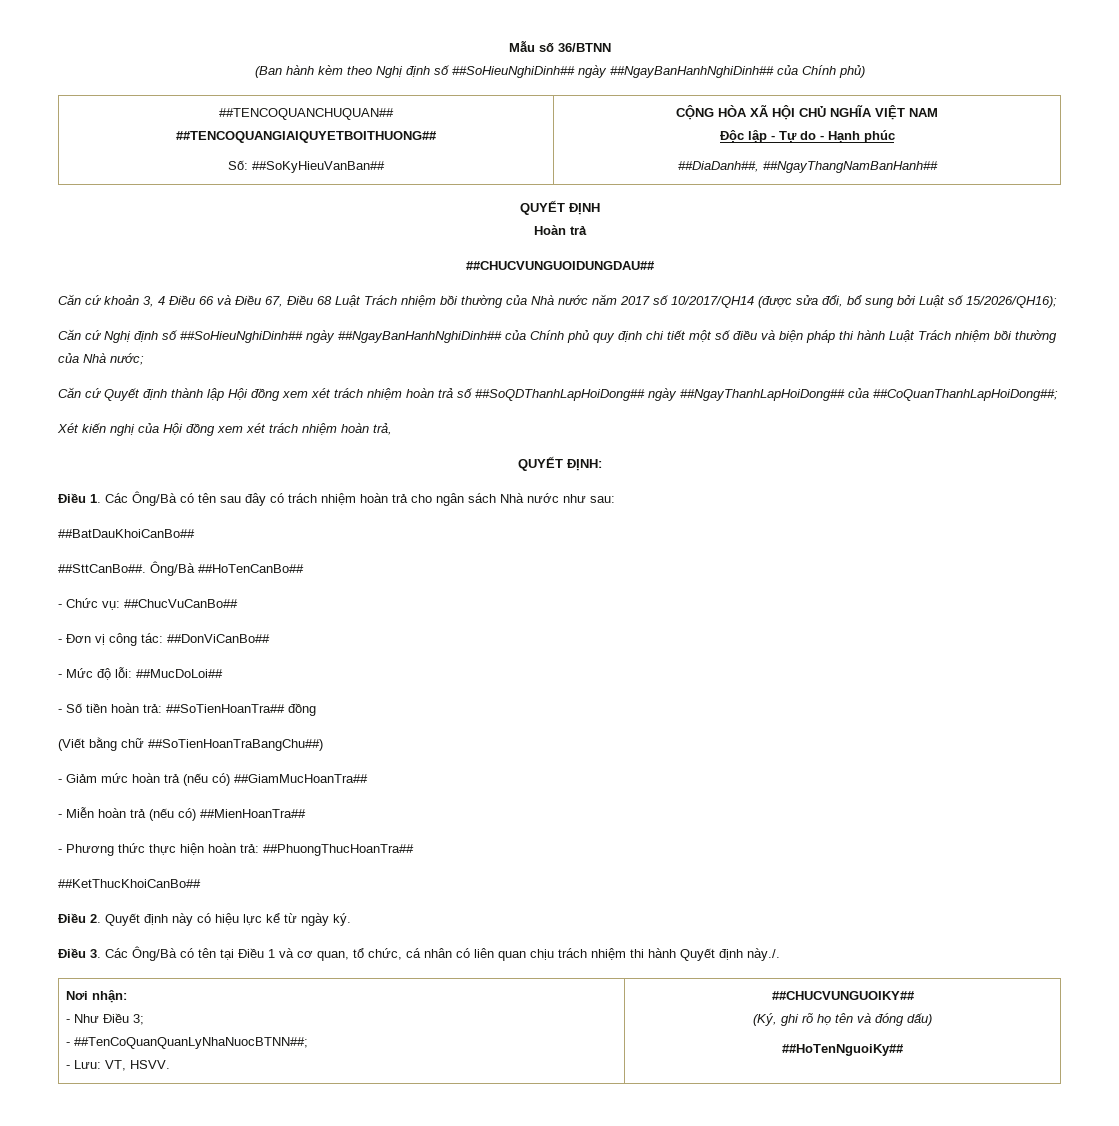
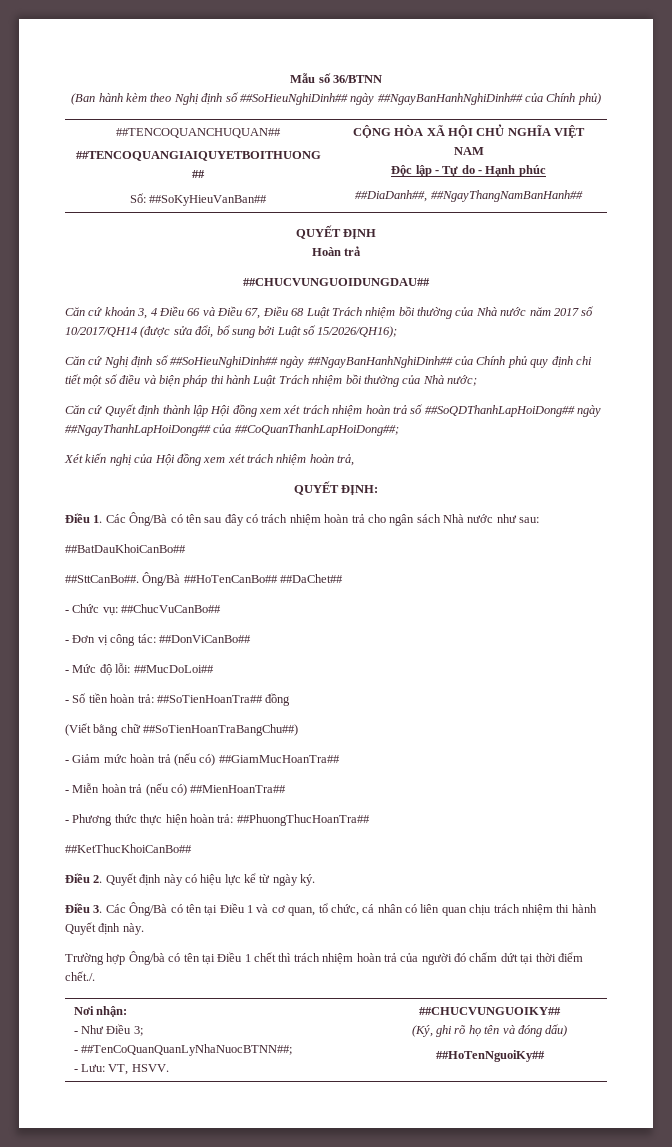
- Ông/Bà ##HoTenCanBo##
+ Ông/Bà ##HoTenCanBo## ##DaChet##
- Điều 3. Các Ông/Bà có tên tại Điều 1 và cơ quan, tổ chức, cá nhân có liên quan chịu trách nhiệm thi hành Quyết định này./.
+ Điều 3. Các Ông/Bà có tên tại Điều 1 và cơ quan, tổ chức, cá nhân có liên quan chịu trách nhiệm thi hành Quyết định này.
+ Trường hợp Ông/bà có tên tại Điều 1 chết thì trách nhiệm hoàn trả của người đó chấm dứt tại thời điểm chết./.

